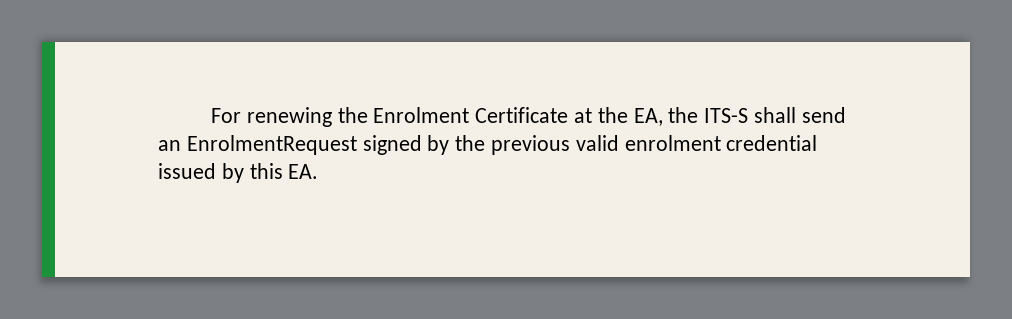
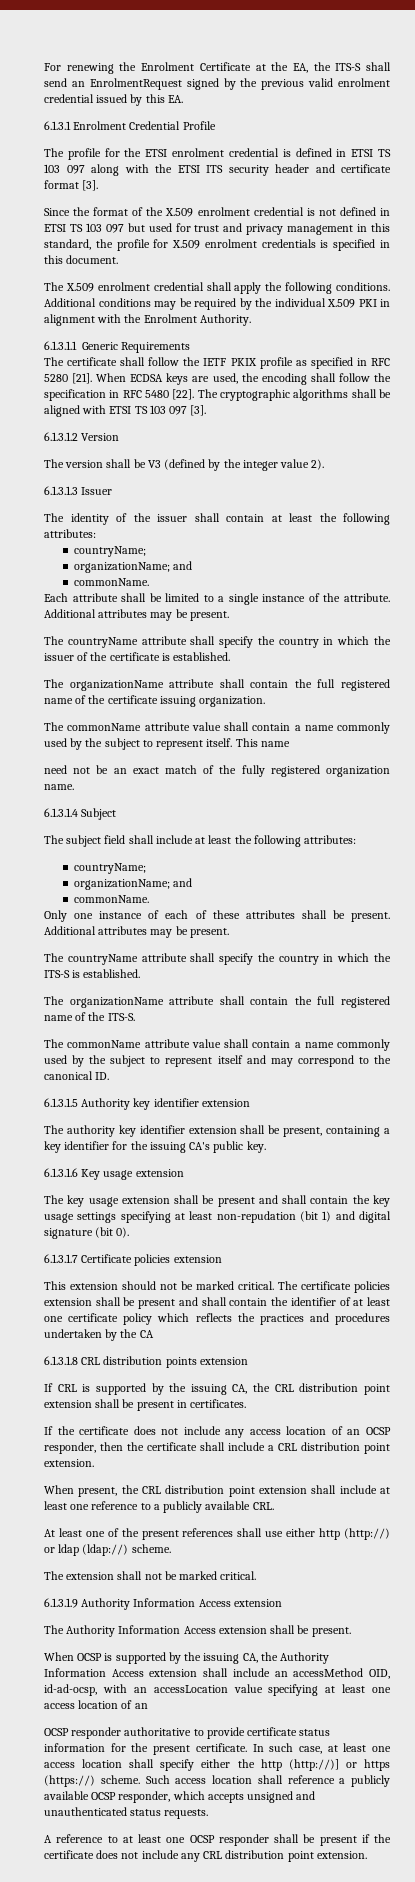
+ 6.1.3.1 Enrolment Credential Profile
+ The profile for the ETSI enrolment credential is defined in ETSI TS 103 097 along with the ETSI ITS security header and certificate format [3].
+ Since the format of the X.509 enrolment credential is not defined in ETSI TS 103 097 but used for trust and privacy management in this standard, the profile for X.509 enrolment credentials is specified in this document.
+ The X.509 enrolment credential shall apply the following conditions. Additional conditions may be required by the individual X.509 PKI in alignment with the Enrolment Authority.
+ 6.1.3.1.1 Generic Requirements
+ The certificate shall follow the IETF PKIX profile as specified in RFC 5280 [21]. When ECDSA keys are used, the encoding shall follow the specification in RFC 5480 [22]. The cryptographic algorithms shall be aligned with ETSI TS 103 097 [3].
+ 6.1.3.1.2 Version
+ The version shall be V3 (defined by the integer value 2).
+ 6.1.3.1.3 Issuer
+ The identity of the issuer shall contain at least the following attributes:
+ countryName;
+ organizationName; and
+ commonName.
+ Each attribute shall be limited to a single instance of the attribute. Additional attributes may be present.
+ The countryName attribute shall specify the country in which the issuer of the certificate is established.
+ The organizationName attribute shall contain the full registered name of the certificate issuing organization.
+ The commonName attribute value shall contain a name commonly used by the subject to represent itself. This name
+ need not be an exact match of the fully registered organization name.
+ 6.1.3.1.4 Subject
+ The subject field shall include at least the following attributes:
+ countryName;
+ organizationName; and
+ commonName.
+ Only one instance of each of these attributes shall be present. Additional attributes may be present.
+ The countryName attribute shall specify the country in which the ITS-S is established.
+ The organizationName attribute shall contain the full registered name of the ITS-S.
+ The commonName attribute value shall contain a name commonly used by the subject to represent itself and may correspond to the canonical ID.
+ 6.1.3.1.5 Authority key identifier extension
+ The authority key identifier extension shall be present, containing a key identifier for the issuing CA's public key.
+ 6.1.3.1.6 Key usage extension
+ The key usage extension shall be present and shall contain the key usage settings specifying at least non-repudation (bit 1) and digital signature (bit 0).
+ 6.1.3.1.7 Certificate policies extension
+ This extension should not be marked critical. The certificate policies extension shall be present and shall contain the identifier of at least one certificate policy which reflects the practices and procedures undertaken by the CA
+ 6.1.3.1.8 CRL distribution points extension
+ If CRL is supported by the issuing CA, the CRL distribution point extension shall be present in certificates.
+ If the certificate does not include any access location of an OCSP responder, then the certificate shall include a CRL distribution point extension.
+ When present, the CRL distribution point extension shall include at least one reference to a publicly available CRL.
+ At least one of the present references shall use either http (http://) or ldap (ldap://) scheme.
+ The extension shall not be marked critical.
+ 6.1.3.1.9 Authority Information Access extension
+ The Authority Information Access extension shall be present.
+ When OCSP is supported by the issuing CA, the Authority Information Access extension shall include an accessMethod OID, id-ad-ocsp, with an accessLocation value specifying at least one access location of an
+ OCSP responder authoritative to provide certificate status information for the present certificate. In such case, at least one access location shall specify either the http (http://)] or https (https://) scheme. Such access location shall reference a publicly available OCSP responder, which accepts unsigned and unauthenticated status requests.
+ A reference to at least one OCSP responder shall be present if the certificate does not include any CRL distribution point extension.

